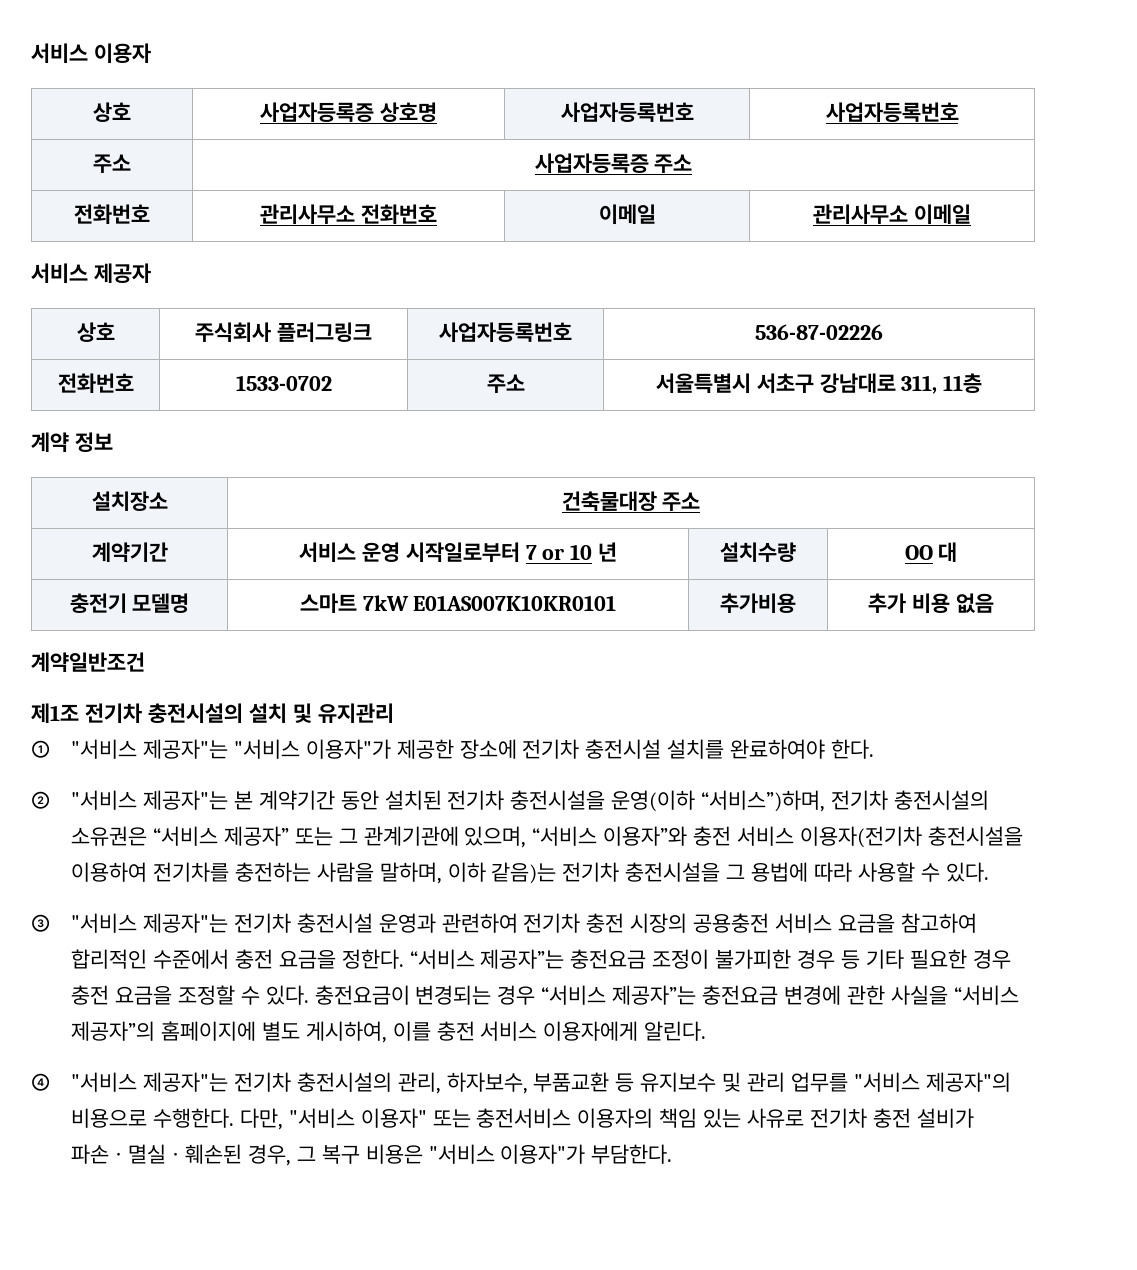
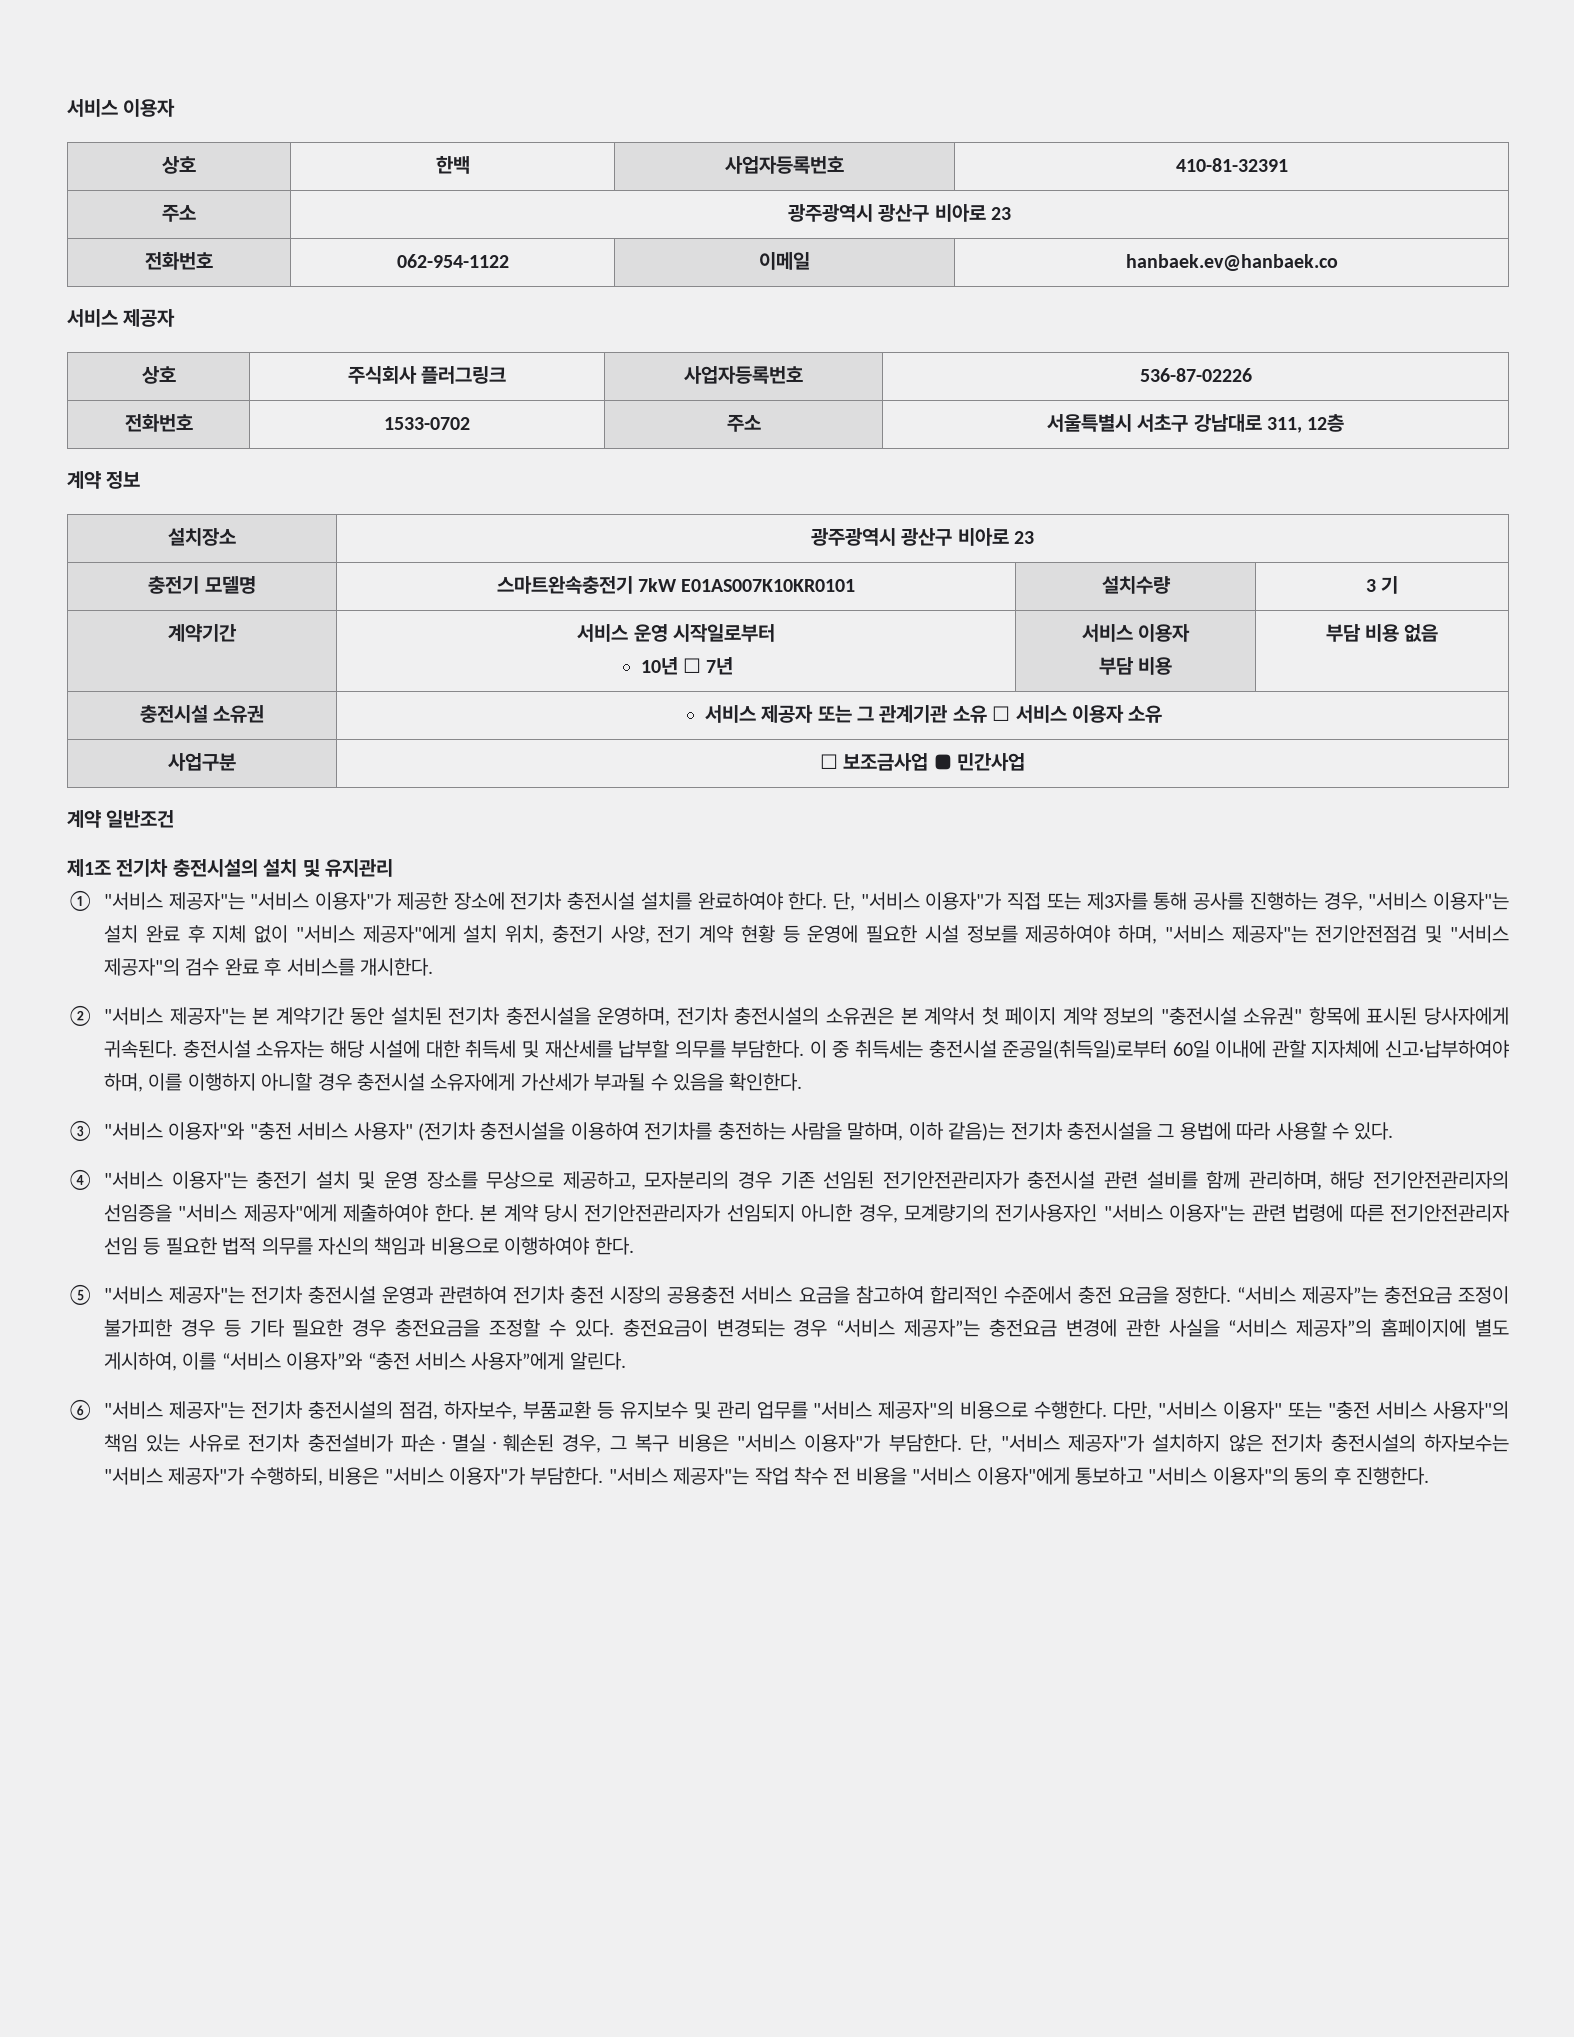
- 상호 | 사업자등록증 상호명 | 사업자등록번호 | 사업자등록번호
- 주소 | 사업자등록증 주소
- 전화번호 | 관리사무소 전화번호 | 이메일 | 관리사무소 이메일
+ 상호 | 한백 | 사업자등록번호 | 410-81-32391
+ 주소 | 광주광역시 광산구 비아로 23
+ 전화번호 | 062-954-1122 | 이메일 | hanbaek.ev@hanbaek.co
- 전화번호 | 1533-0702 | 주소 | 서울특별시 서초구 강남대로 311, 11층
+ 전화번호 | 1533-0702 | 주소 | 서울특별시 서초구 강남대로 311, 12층
- 설치장소 | 건축물대장 주소
- 계약기간 | 서비스 운영 시작일로부터 7 or 10 년 | 설치수량 | OO 대
- 충전기 모델명 | 스마트 7kW E01AS007K10KR0101 | 추가비용 | 추가 비용 없음
- 계약일반조건
+ 설치장소 | 광주광역시 광산구 비아로 23
+ 충전기 모델명 | 스마트완속충전기 7kW E01AS007K10KR0101 | 설치수량 | 3 기
+ 계약기간 | 서비스 운영 시작일로부터
+ 10년 ☐ 7년 | 서비스 이용자
+ 부담 비용 | 부담 비용 없음
+ 충전시설 소유권 | 서비스 제공자 또는 그 관계기관 소유 ☐ 서비스 이용자 소유
+ 사업구분 | ☐ 보조금사업 ■ 민간사업
+ 계약 일반조건
+ 단, "서비스 이용자"가 직접 또는 제3자를 통해 공사를 진행하는 경우, "서비스 이용자"는 설치 완료 후 지체 없이 "서비스 제공자"에게 설치 위치, 충전기 사양, 전기 계약 현황 등 운영에 필요한 시설 정보를 제공하여야 하며, "서비스 제공자"는 전기안전점검 및 "서비스 제공자"의 검수 완료 후 서비스를 개시한다.
- ② "서비스 제공자"는 본 계약기간 동안 설치된 전기차 충전시설을 운영(이하 “서비스”)하며, 전기차 충전시설의 소유권은 “서비스 제공자” 또는 그 관계기관에 있으며, “서비스 이용자”와 충전 서비스 이용자(전기차 충전시설을 이용하여 전기차를 충전하는 사람을 말하며, 이하 같음)는 전기차 충전시설을 그 용법에 따라 사용할 수 있다.
+ ② "서비스 제공자"는 본 계약기간 동안 설치된 전기차 충전시설을 운영하며, 전기차 충전시설의 소유권은 본 계약서 첫 페이지 계약 정보의 "충전시설 소유권" 항목에 표시된 당사자에게 귀속된다. 충전시설 소유자는 해당 시설에 대한 취득세 및 재산세를 납부할 의무를 부담한다. 이 중 취득세는 충전시설 준공일(취득일)로부터 60일 이내에 관할 지자체에 신고·납부하여야 하며, 이를 이행하지 아니할 경우 충전시설 소유자에게 가산세가 부과될 수 있음을 확인한다.
+ ③ "서비스 이용자"와 "충전 서비스 사용자" (전기차 충전시설을 이용하여 전기차를 충전하는 사람을 말하며, 이하 같음)는 전기차 충전시설을 그 용법에 따라 사용할 수 있다.
- ③ "서비스 제공자"는 전기차 충전시설 운영과 관련하여 전기차 충전 시장의 공용충전 서비스 요금을 참고하여 합리적인 수준에서 충전 요금을 정한다.
+ ④ "서비스 이용자"는 충전기 설치 및 운영 장소를 무상으로 제공하고, 모자분리의 경우 기존 선임된 전기안전관리자가 충전시설 관련 설비를 함께 관리하며, 해당 전기안전관리자의 선임증을 "서비스 제공자"에게 제출하여야 한다. 본 계약 당시 전기안전관리자가 선임되지 아니한 경우, 모계량기의 전기사용자인 "서비스 이용자"는 관련 법령에 따른 전기안전관리자 선임 등 필요한 법적 의무를 자신의 책임과 비용으로 이행하여야 한다.
+ ⑤ "서비스 제공자"는 전기차 충전시설 운영과 관련하여 전기차 충전 시장의 공용충전 서비스 요금을 참고하여 합리적인 수준에서 충전 요금을 정한다.
- “서비스 제공자”는 충전요금 조정이 불가피한 경우 등 기타 필요한 경우 충전 요금을 조정할 수 있다.
+ “서비스 제공자”는 충전요금 조정이 불가피한 경우 등 기타 필요한 경우 충전요금을 조정할 수 있다.
- 충전요금이 변경되는 경우 “서비스 제공자”는 충전요금 변경에 관한 사실을 “서비스 제공자”의 홈페이지에 별도 게시하여, 이를 충전 서비스 이용자에게 알린다.
+ 충전요금이 변경되는 경우 “서비스 제공자”는 충전요금 변경에 관한 사실을 “서비스 제공자”의 홈페이지에 별도 게시하여, 이를 “서비스 이용자”와 “충전 서비스 사용자”에게 알린다.
- ④ "서비스 제공자"는 전기차 충전시설의 관리, 하자보수, 부품교환 등 유지보수 및 관리 업무를 "서비스 제공자"의 비용으로 수행한다.
+ ⑥ "서비스 제공자"는 전기차 충전시설의 점검, 하자보수, 부품교환 등 유지보수 및 관리 업무를 "서비스 제공자"의 비용으로 수행한다.
- 다만, "서비스 이용자" 또는 충전서비스 이용자의 책임 있는 사유로 전기차 충전 설비가 파손ㆍ멸실ㆍ훼손된 경우, 그 복구 비용은 "서비스 이용자"가 부담한다.
+ 다만, "서비스 이용자" 또는 "충전 서비스 사용자"의 책임 있는 사유로 전기차 충전설비가 파손ㆍ멸실ㆍ훼손된 경우, 그 복구 비용은 "서비스 이용자"가 부담한다.
+ 단, "서비스 제공자"가 설치하지 않은 전기차 충전시설의 하자보수는 "서비스 제공자"가 수행하되, 비용은 "서비스 이용자"가 부담한다. "서비스 제공자"는 작업 착수 전 비용을 "서비스 이용자"에게 통보하고 "서비스 이용자"의 동의 후 진행한다.

